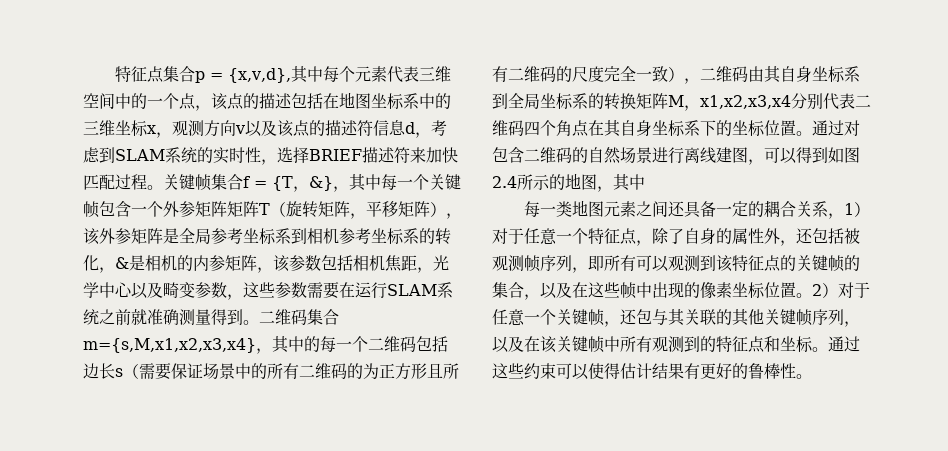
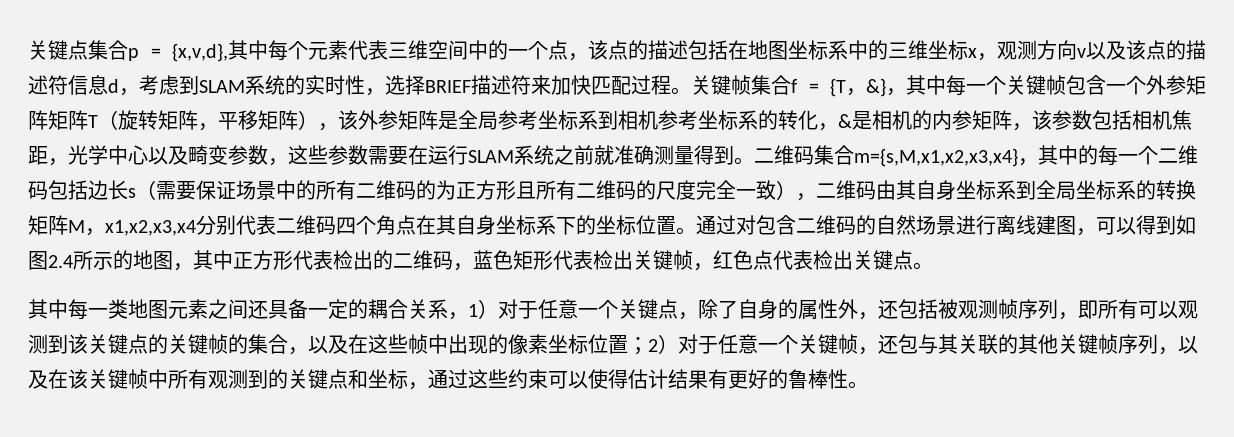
- 特征点集合p = {x,v,d},其中每个元素代表三维空间中的一个点，该点的描述包括在地图坐标系中的三维坐标x，观测方向v以及该点的描述符信息d，考虑到SLAM系统的实时性，选择BRIEF描述符来加快匹配过程。
+ 关键点集合p = {x,v,d},其中每个元素代表三维空间中的一个点，该点的描述包括在地图坐标系中的三维坐标x，观测方向v以及该点的描述符信息d，考虑到SLAM系统的实时性，选择BRIEF描述符来加快匹配过程。
- 通过对包含二维码的自然场景进行离线建图，可以得到如图2.4所示的地图，其中
- 每一类地图元素之间还具备一定的耦合关系，1）对于任意一个特征点，除了自身的属性外，还包括被观测帧序列，即所有可以观测到该特征点的关键帧的集合，以及在这些帧中出现的像素坐标位置。
+ 通过对包含二维码的自然场景进行离线建图，可以得到如图2.4所示的地图，其中正方形代表检出的二维码，蓝色矩形代表检出关键帧，红色点代表检出关键点。
+ 其中每一类地图元素之间还具备一定的耦合关系，1）对于任意一个关键点，除了自身的属性外，还包括被观测帧序列，即所有可以观测到该关键点的关键帧的集合，以及在这些帧中出现的像素坐标位置；
- 2）对于任意一个关键帧，还包与其关联的其他关键帧序列，以及在该关键帧中所有观测到的特征点和坐标。通过这些约束可以使得估计结果有更好的鲁棒性。
+ 2）对于任意一个关键帧，还包与其关联的其他关键帧序列，以及在该关键帧中所有观测到的关键点和坐标，通过这些约束可以使得估计结果有更好的鲁棒性。

